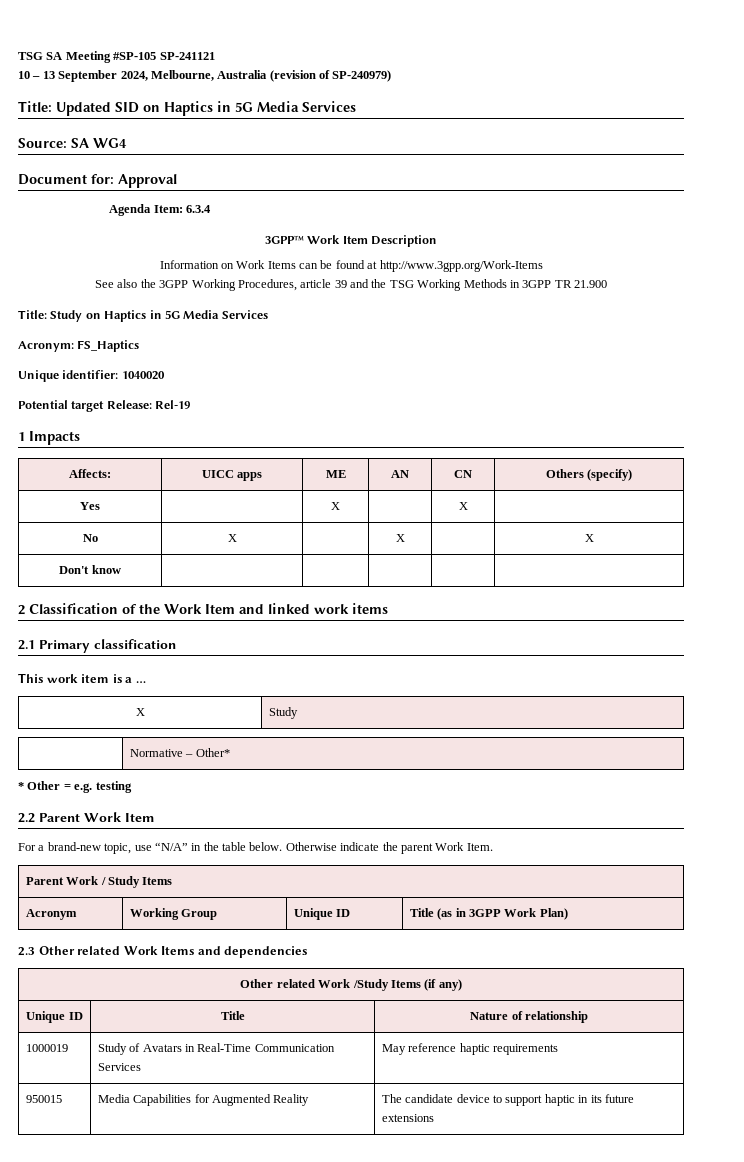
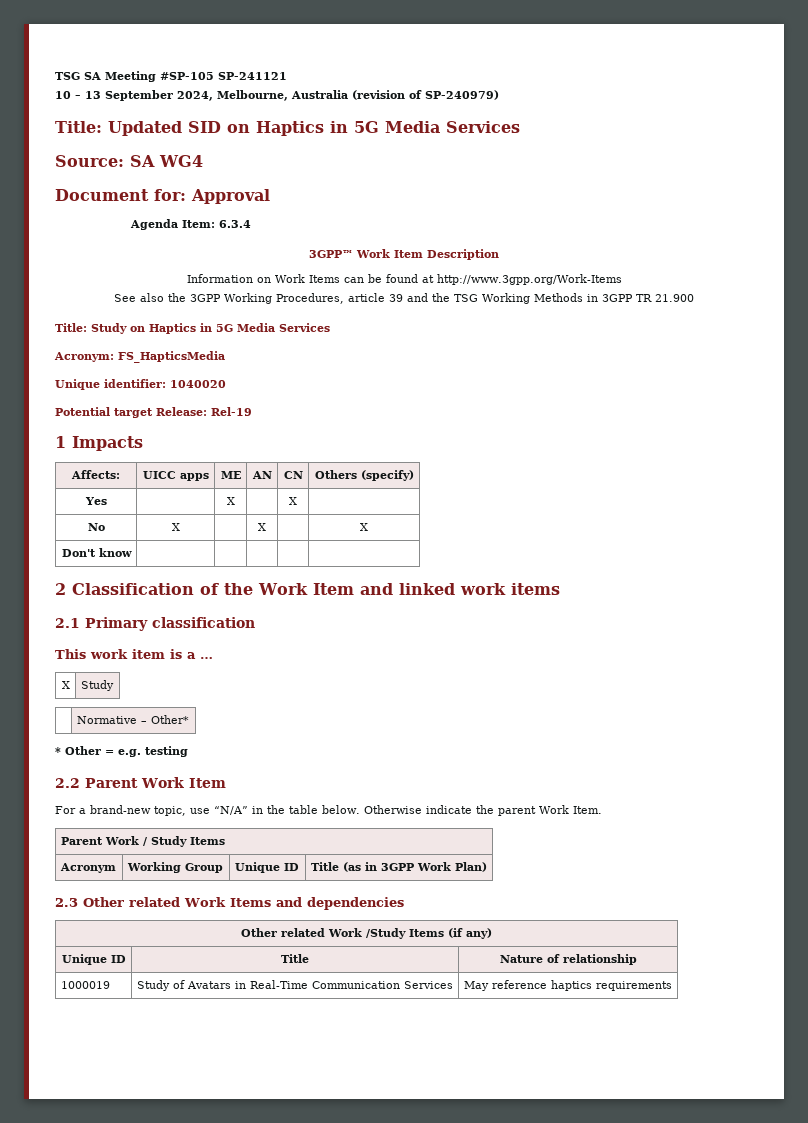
- Acronym: FS_Haptics
+ Acronym: FS_HapticsMedia
- 1000019 | Study of Avatars in Real-Time Communication Services | May reference haptic requirements
+ 1000019 | Study of Avatars in Real-Time Communication Services | May reference haptics requirements
- 950015 | Media Capabilities for Augmented Reality | The candidate device to support haptic in its future extensions

